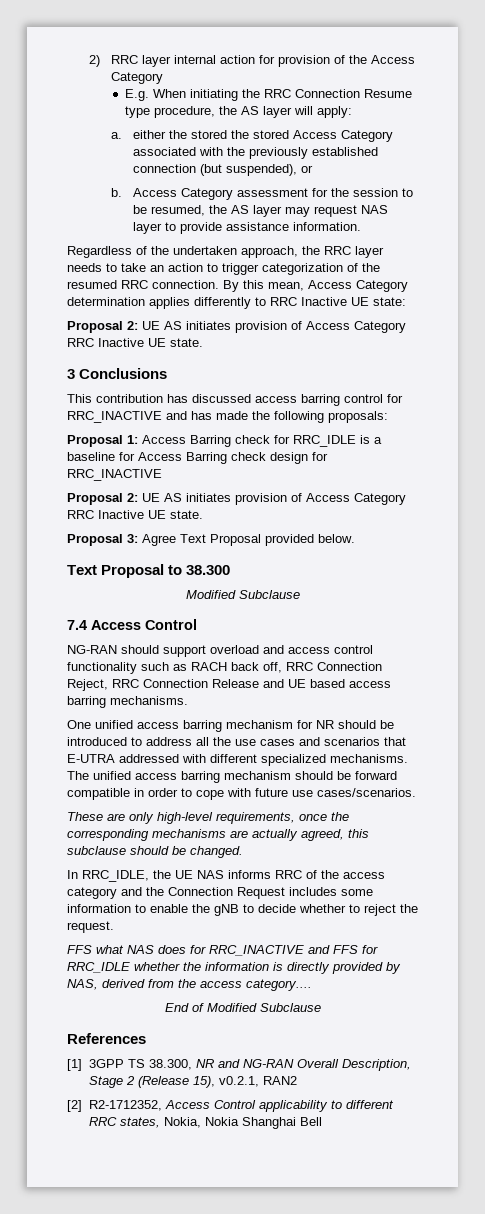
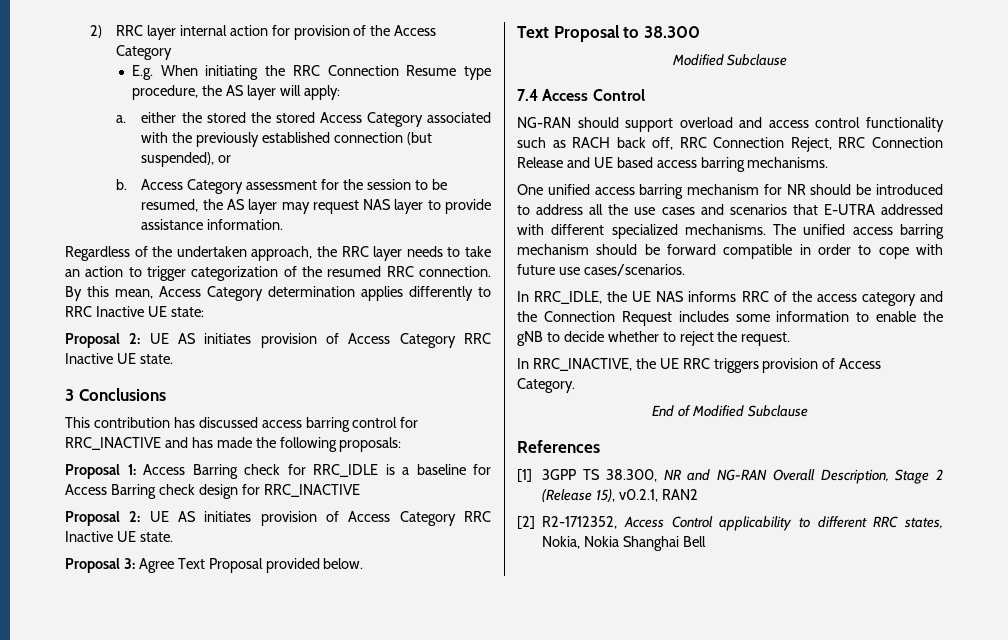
- These are only high-level requirements, once the corresponding mechanisms are actually agreed, this subclause should be changed.
- FFS what NAS does for RRC_INACTIVE and FFS for RRC_IDLE whether the information is directly provided by NAS, derived from the access category....
+ In RRC_INACTIVE, the UE RRC triggers provision of Access Category.

